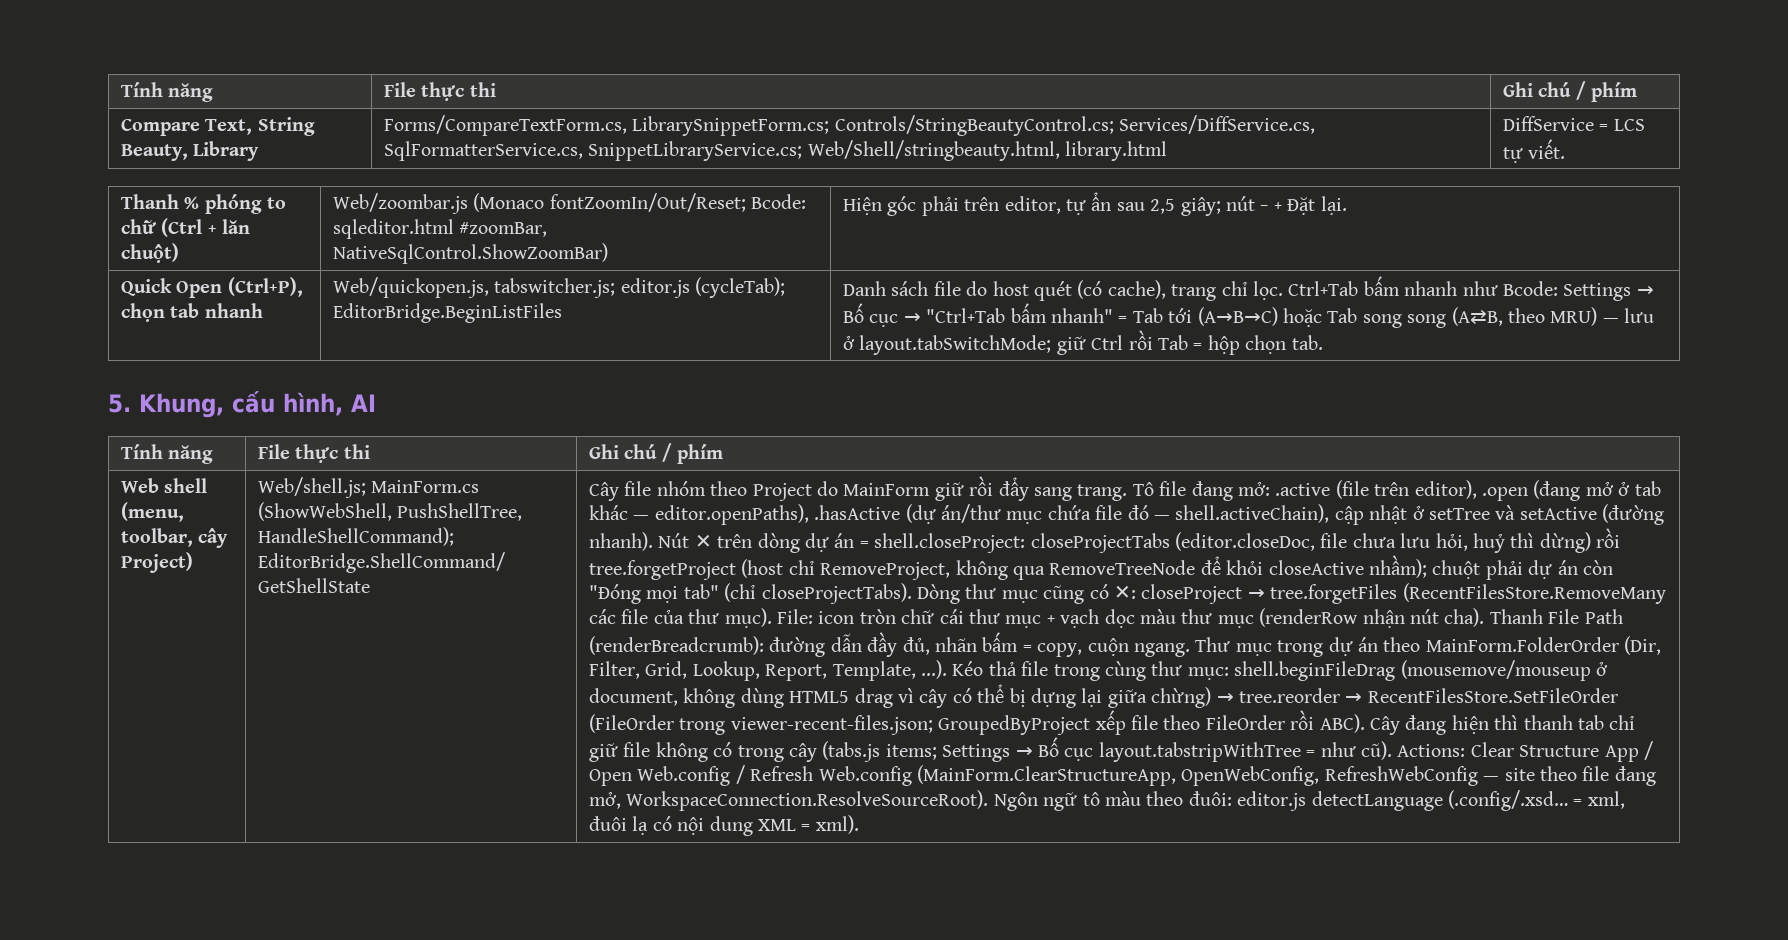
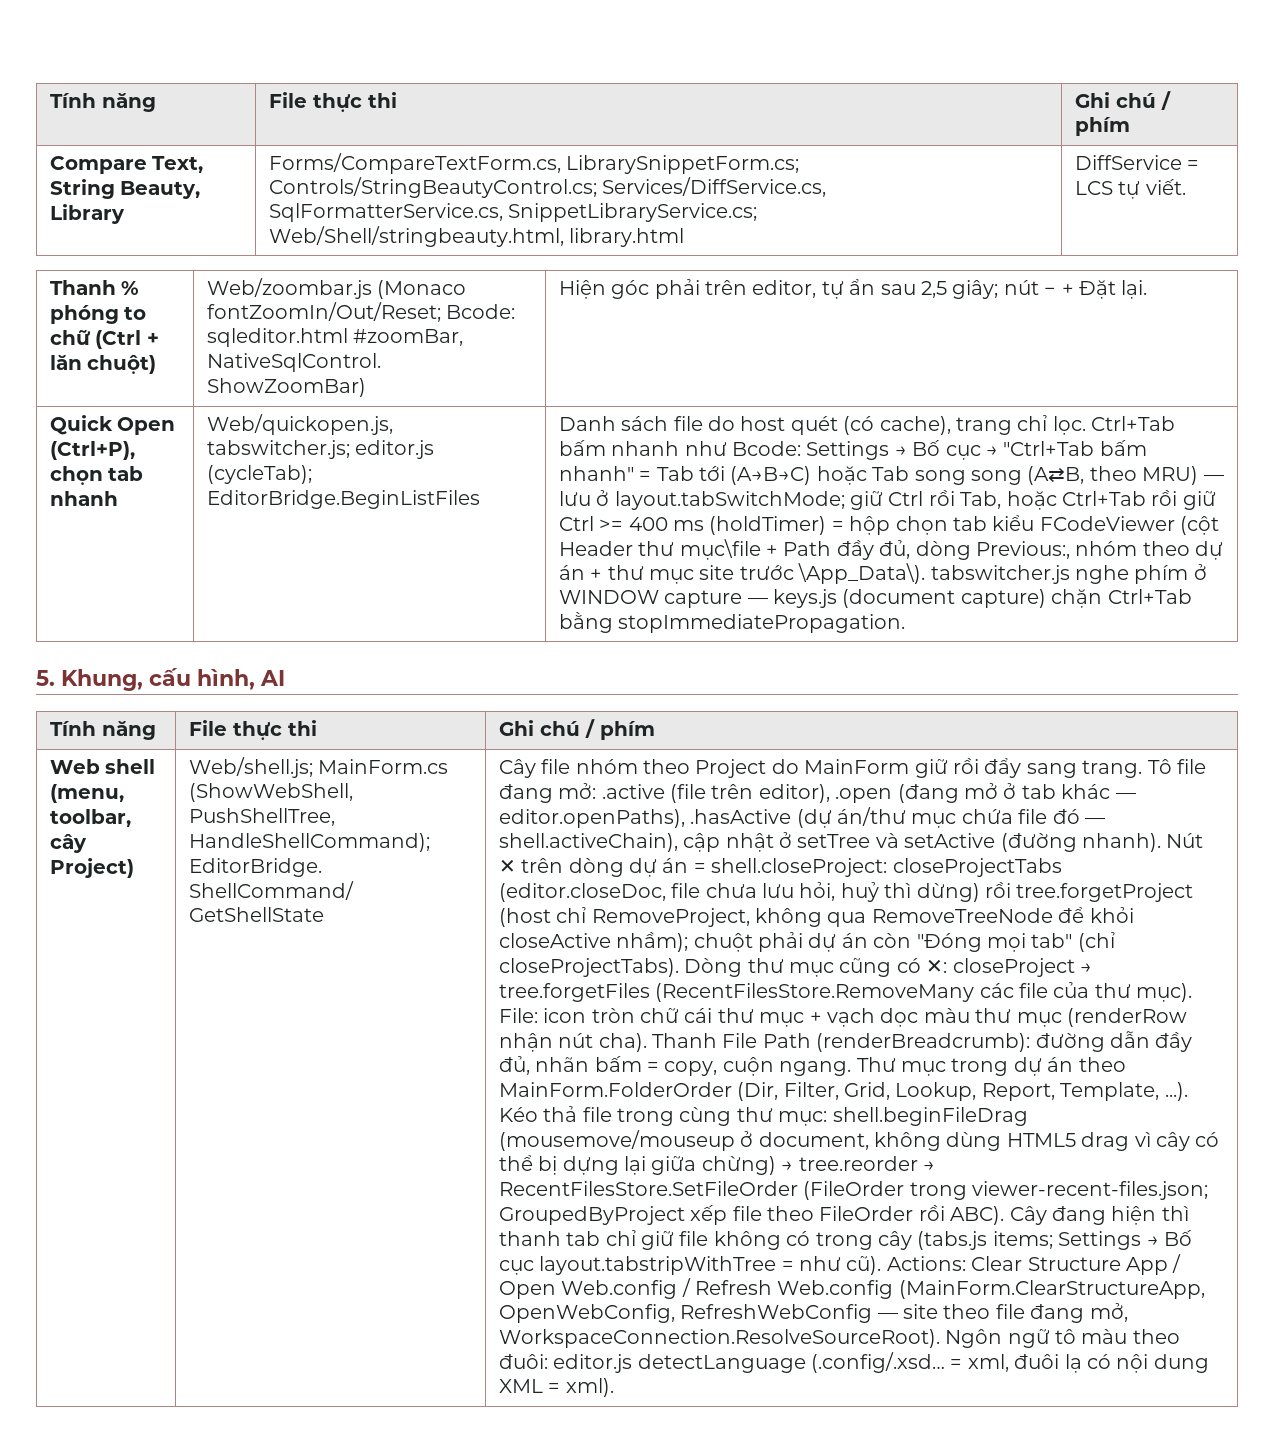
- Ctrl+Tab bấm nhanh như Bcode: Settings → Bố cục → "Ctrl+Tab bấm nhanh" = Tab tới (A→B→C) hoặc Tab song song (A⇄B, theo MRU) — lưu ở layout.tabSwitchMode; giữ Ctrl rồi Tab = hộp chọn tab.
+ Ctrl+Tab bấm nhanh như Bcode: Settings → Bố cục → "Ctrl+Tab bấm nhanh" = Tab tới (A→B→C) hoặc Tab song song (A⇄B, theo MRU) — lưu ở layout.tabSwitchMode; giữ Ctrl rồi Tab, hoặc Ctrl+Tab rồi giữ Ctrl >= 400 ms (holdTimer) = hộp chọn tab kiểu FCodeViewer (cột Header thư mục\file + Path đầy đủ, dòng Previous:, nhóm theo dự án + thư mục site trước \App_Data\). tabswitcher.js nghe phím ở WINDOW capture — keys.js (document capture) chặn Ctrl+Tab bằng stopImmediatePropagation.

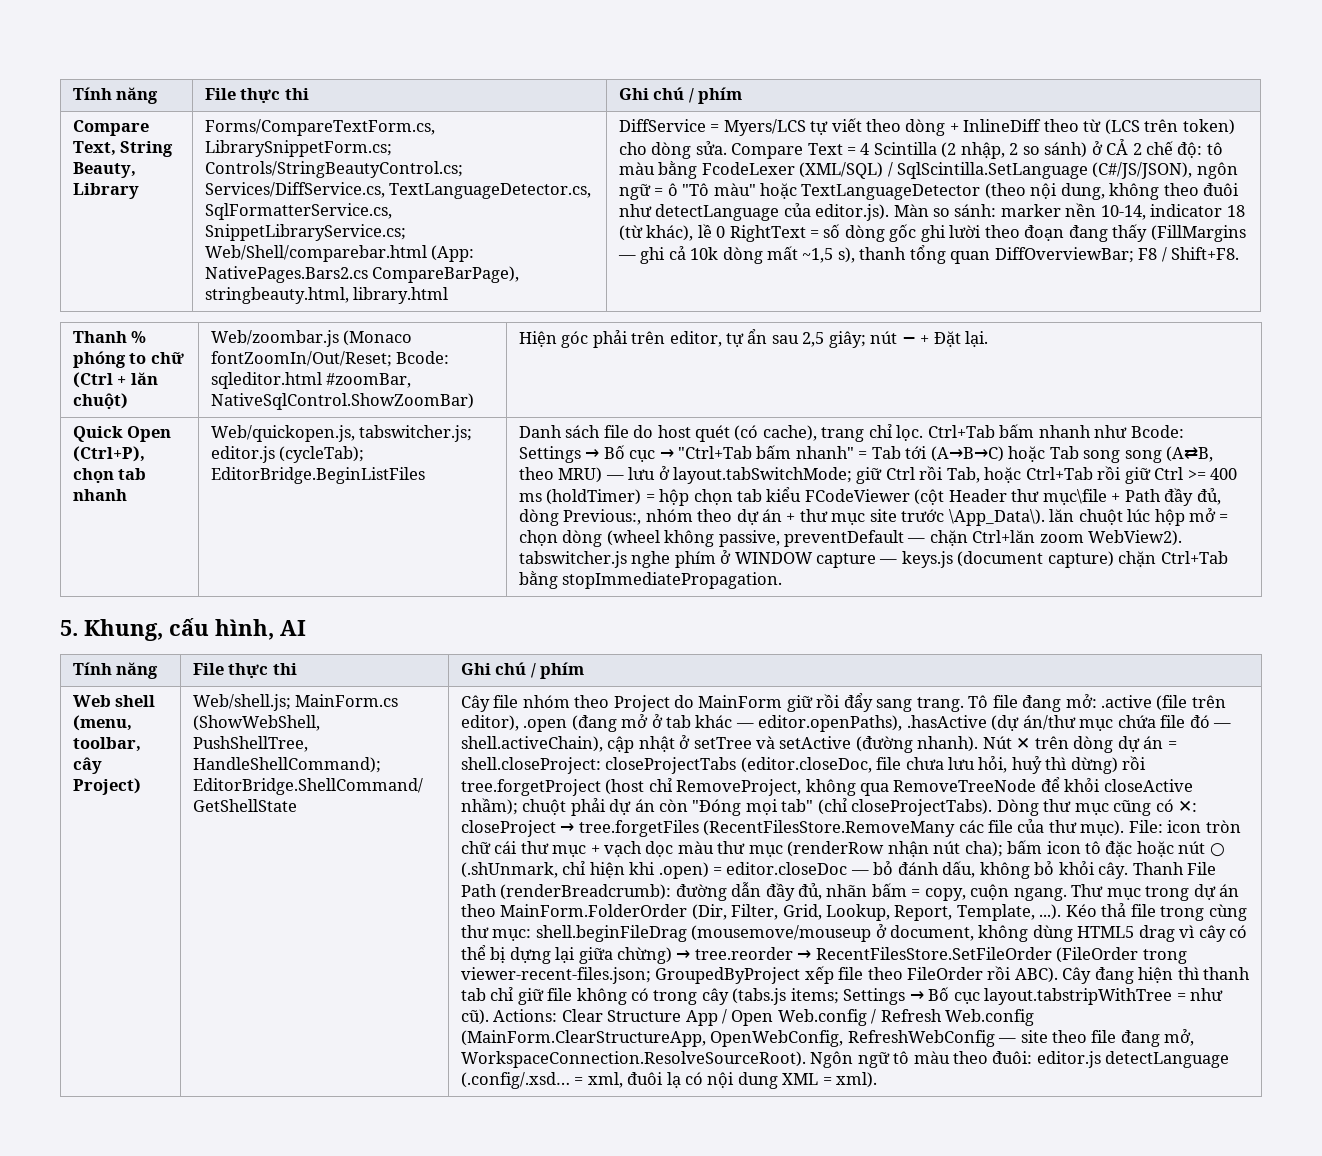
- Forms/CompareTextForm.cs, LibrarySnippetForm.cs; Controls/StringBeautyControl.cs; Services/DiffService.cs, SqlFormatterService.cs, SnippetLibraryService.cs; Web/Shell/stringbeauty.html, library.html | DiffService = LCS tự viết.
+ Forms/CompareTextForm.cs, LibrarySnippetForm.cs; Controls/StringBeautyControl.cs; Services/DiffService.cs, TextLanguageDetector.cs, SqlFormatterService.cs, SnippetLibraryService.cs; Web/Shell/comparebar.html (App: NativePages.Bars2.cs CompareBarPage), stringbeauty.html, library.html | DiffService = Myers/LCS tự viết theo dòng + InlineDiff theo từ (LCS trên token) cho dòng sửa. Compare Text = 4 Scintilla (2 nhập, 2 so sánh) ở CẢ 2 chế độ: tô màu bằng FcodeLexer (XML/SQL) / SqlScintilla.SetLanguage (C#/JS/JSON), ngôn ngữ = ô "Tô màu" hoặc TextLanguageDetector (theo nội dung, không theo đuôi như detectLanguage của editor.js). Màn so sánh: marker nền 10-14, indicator 18 (từ khác), lề 0 RightText = số dòng gốc ghi lười theo đoạn đang thấy (FillMargins — ghi cả 10k dòng mất ~1,5 s), thanh tổng quan DiffOverviewBar; F8 / Shift+F8.
- giữ Ctrl rồi Tab, hoặc Ctrl+Tab rồi giữ Ctrl >= 400 ms (holdTimer) = hộp chọn tab kiểu FCodeViewer (cột Header thư mục\file + Path đầy đủ, dòng Previous:, nhóm theo dự án + thư mục site trước \App_Data\). tabswitcher.js nghe phím ở WINDOW capture — keys.js (document capture) chặn Ctrl+Tab bằng stopImmediatePropagation.
+ giữ Ctrl rồi Tab, hoặc Ctrl+Tab rồi giữ Ctrl >= 400 ms (holdTimer) = hộp chọn tab kiểu FCodeViewer (cột Header thư mục\file + Path đầy đủ, dòng Previous:, nhóm theo dự án + thư mục site trước \App_Data\). lăn chuột lúc hộp mở = chọn dòng (wheel không passive, preventDefault — chặn Ctrl+lăn zoom WebView2). tabswitcher.js nghe phím ở WINDOW capture — keys.js (document capture) chặn Ctrl+Tab bằng stopImmediatePropagation.
- File: icon tròn chữ cái thư mục + vạch dọc màu thư mục (renderRow nhận nút cha).
+ File: icon tròn chữ cái thư mục + vạch dọc màu thư mục (renderRow nhận nút cha); bấm icon tô đặc hoặc nút ○ (.shUnmark, chỉ hiện khi .open) = editor.closeDoc — bỏ đánh dấu, không bỏ khỏi cây.

